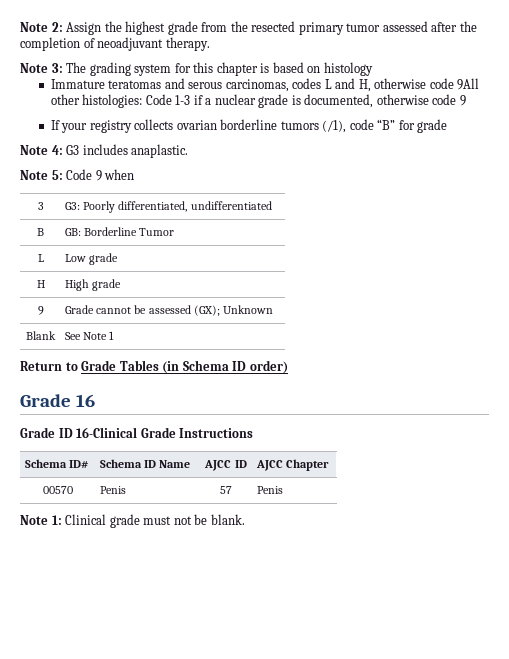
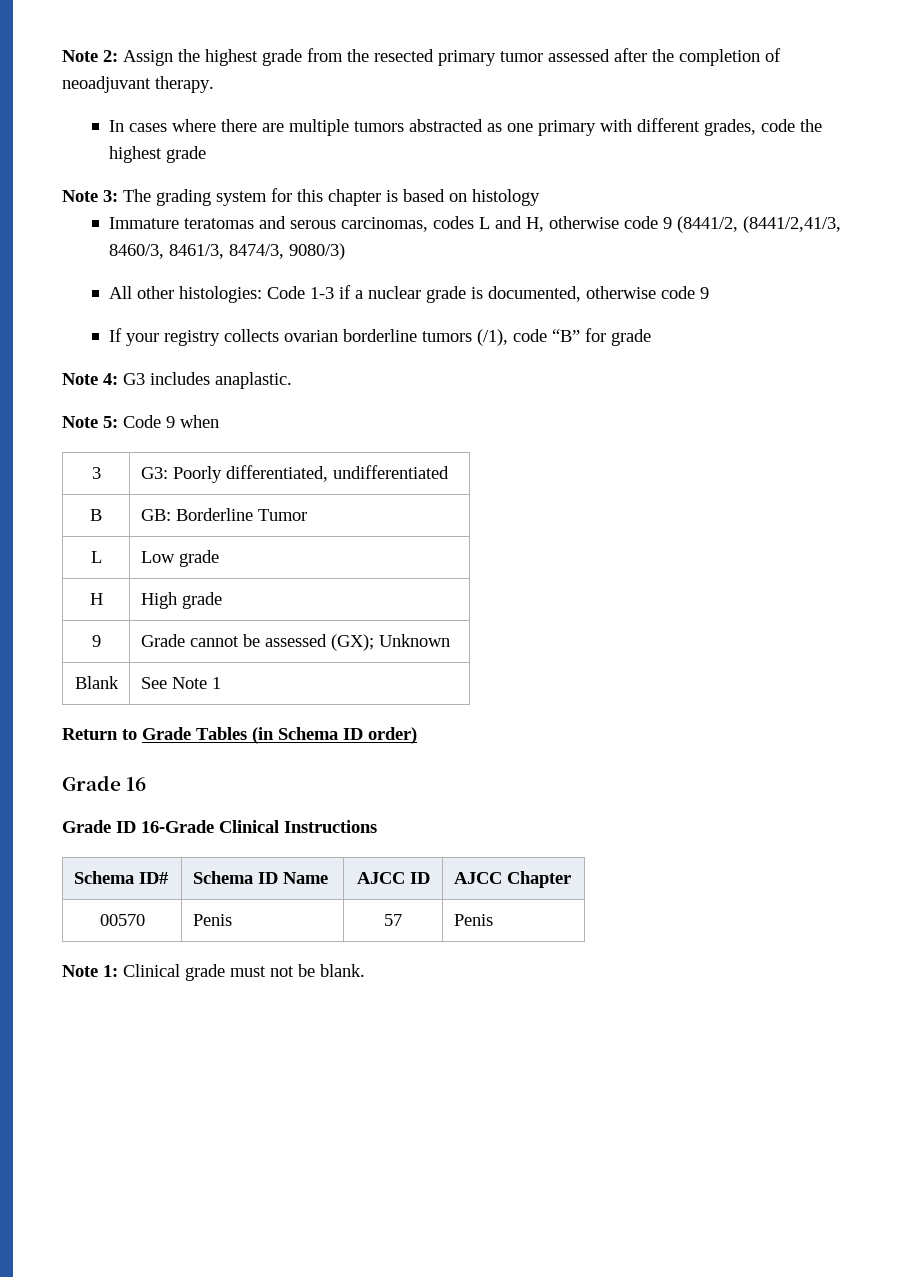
+ In cases where there are multiple tumors abstracted as one primary with different grades, code the highest grade
- Immature teratomas and serous carcinomas, codes L and H, otherwise code 9All other histologies: Code 1-3 if a nuclear grade is documented, otherwise code 9
+ Immature teratomas and serous carcinomas, codes L and H, otherwise code 9 (8441/2, (8441/2,41/3, 8460/3, 8461/3, 8474/3, 9080/3)
+ All other histologies: Code 1-3 if a nuclear grade is documented, otherwise code 9
- Grade ID 16-Clinical Grade Instructions
+ Grade ID 16-Grade Clinical Instructions

